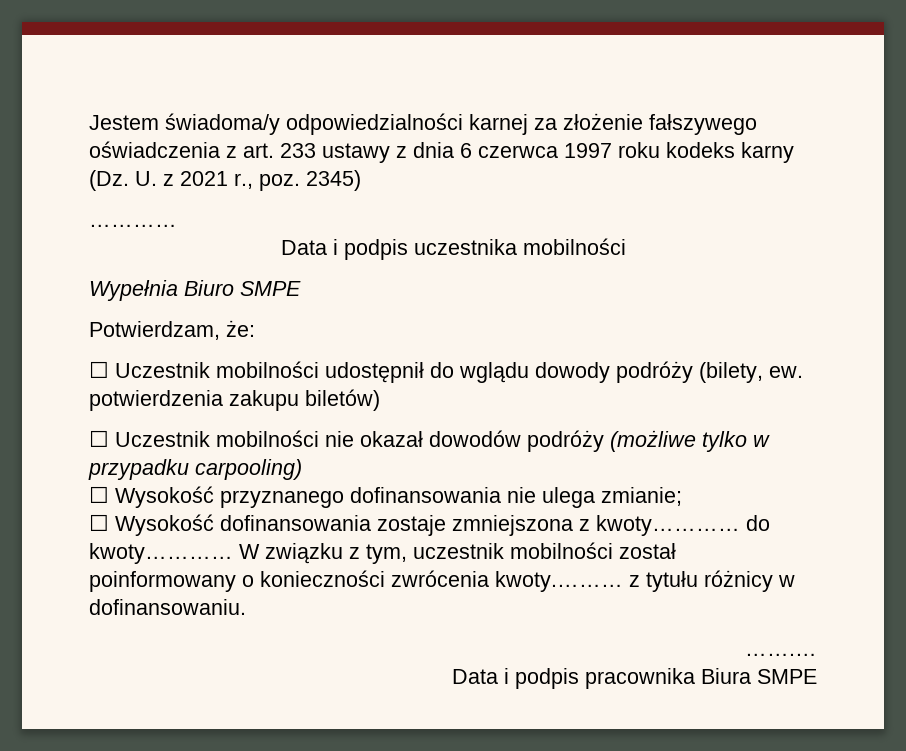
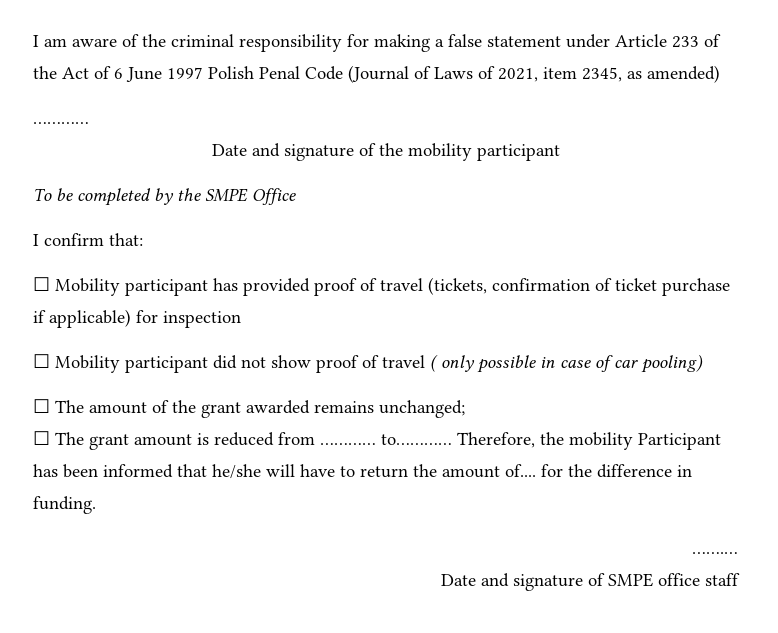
- Jestem świadoma/y odpowiedzialności karnej za złożenie fałszywego oświadczenia z art. 233 ustawy z dnia 6 czerwca 1997 roku kodeks karny (Dz. U. z 2021 r., poz. 2345)
+ I am aware of the criminal responsibility for making a false statement under Article 233 of the Act of 6 June 1997 Polish Penal Code (Journal of Laws of 2021, item 2345, as amended)
  …………
- Data i podpis uczestnika mobilności
- Wypełnia Biuro SMPE
- Potwierdzam, że:
- ☐ Uczestnik mobilności udostępnił do wglądu dowody podróży (bilety, ew. potwierdzenia zakupu biletów)
- ☐ Uczestnik mobilności nie okazał dowodów podróży (możliwe tylko w przypadku carpooling)
- ☐ Wysokość przyznanego dofinansowania nie ulega zmianie;
- ☐ Wysokość dofinansowania zostaje zmniejszona z kwoty………… do kwoty………… W związku z tym, uczestnik mobilności został poinformowany o konieczności zwrócenia kwoty.……… z tytułu różnicy w dofinansowaniu.
+ Date and signature of the mobility participant
+ To be completed by the SMPE Office
+ I confirm that:
+ ☐ Mobility participant has provided proof of travel (tickets, confirmation of ticket purchase if applicable) for inspection
+ ☐ Mobility participant did not show proof of travel ( only possible in case of car pooling)
+ ☐ The amount of the grant awarded remains unchanged;
+ ☐ The grant amount is reduced from ………… to………… Therefore, the mobility Participant has been informed that he/she will have to return the amount of.... for the difference in funding.
  …….…
- Data i podpis pracownika Biura SMPE
+ Date and signature of SMPE office staff

